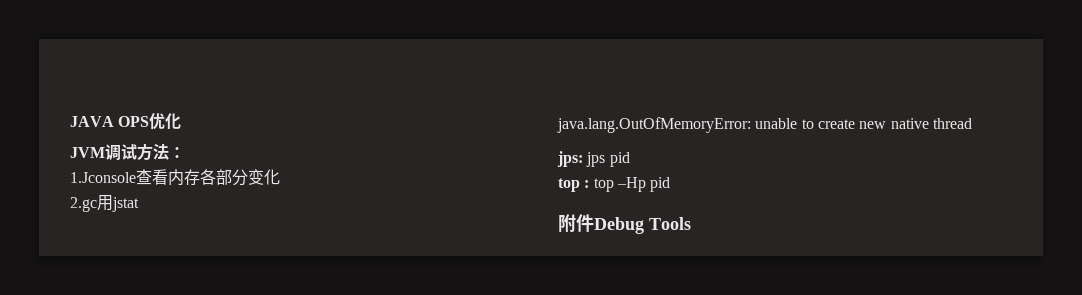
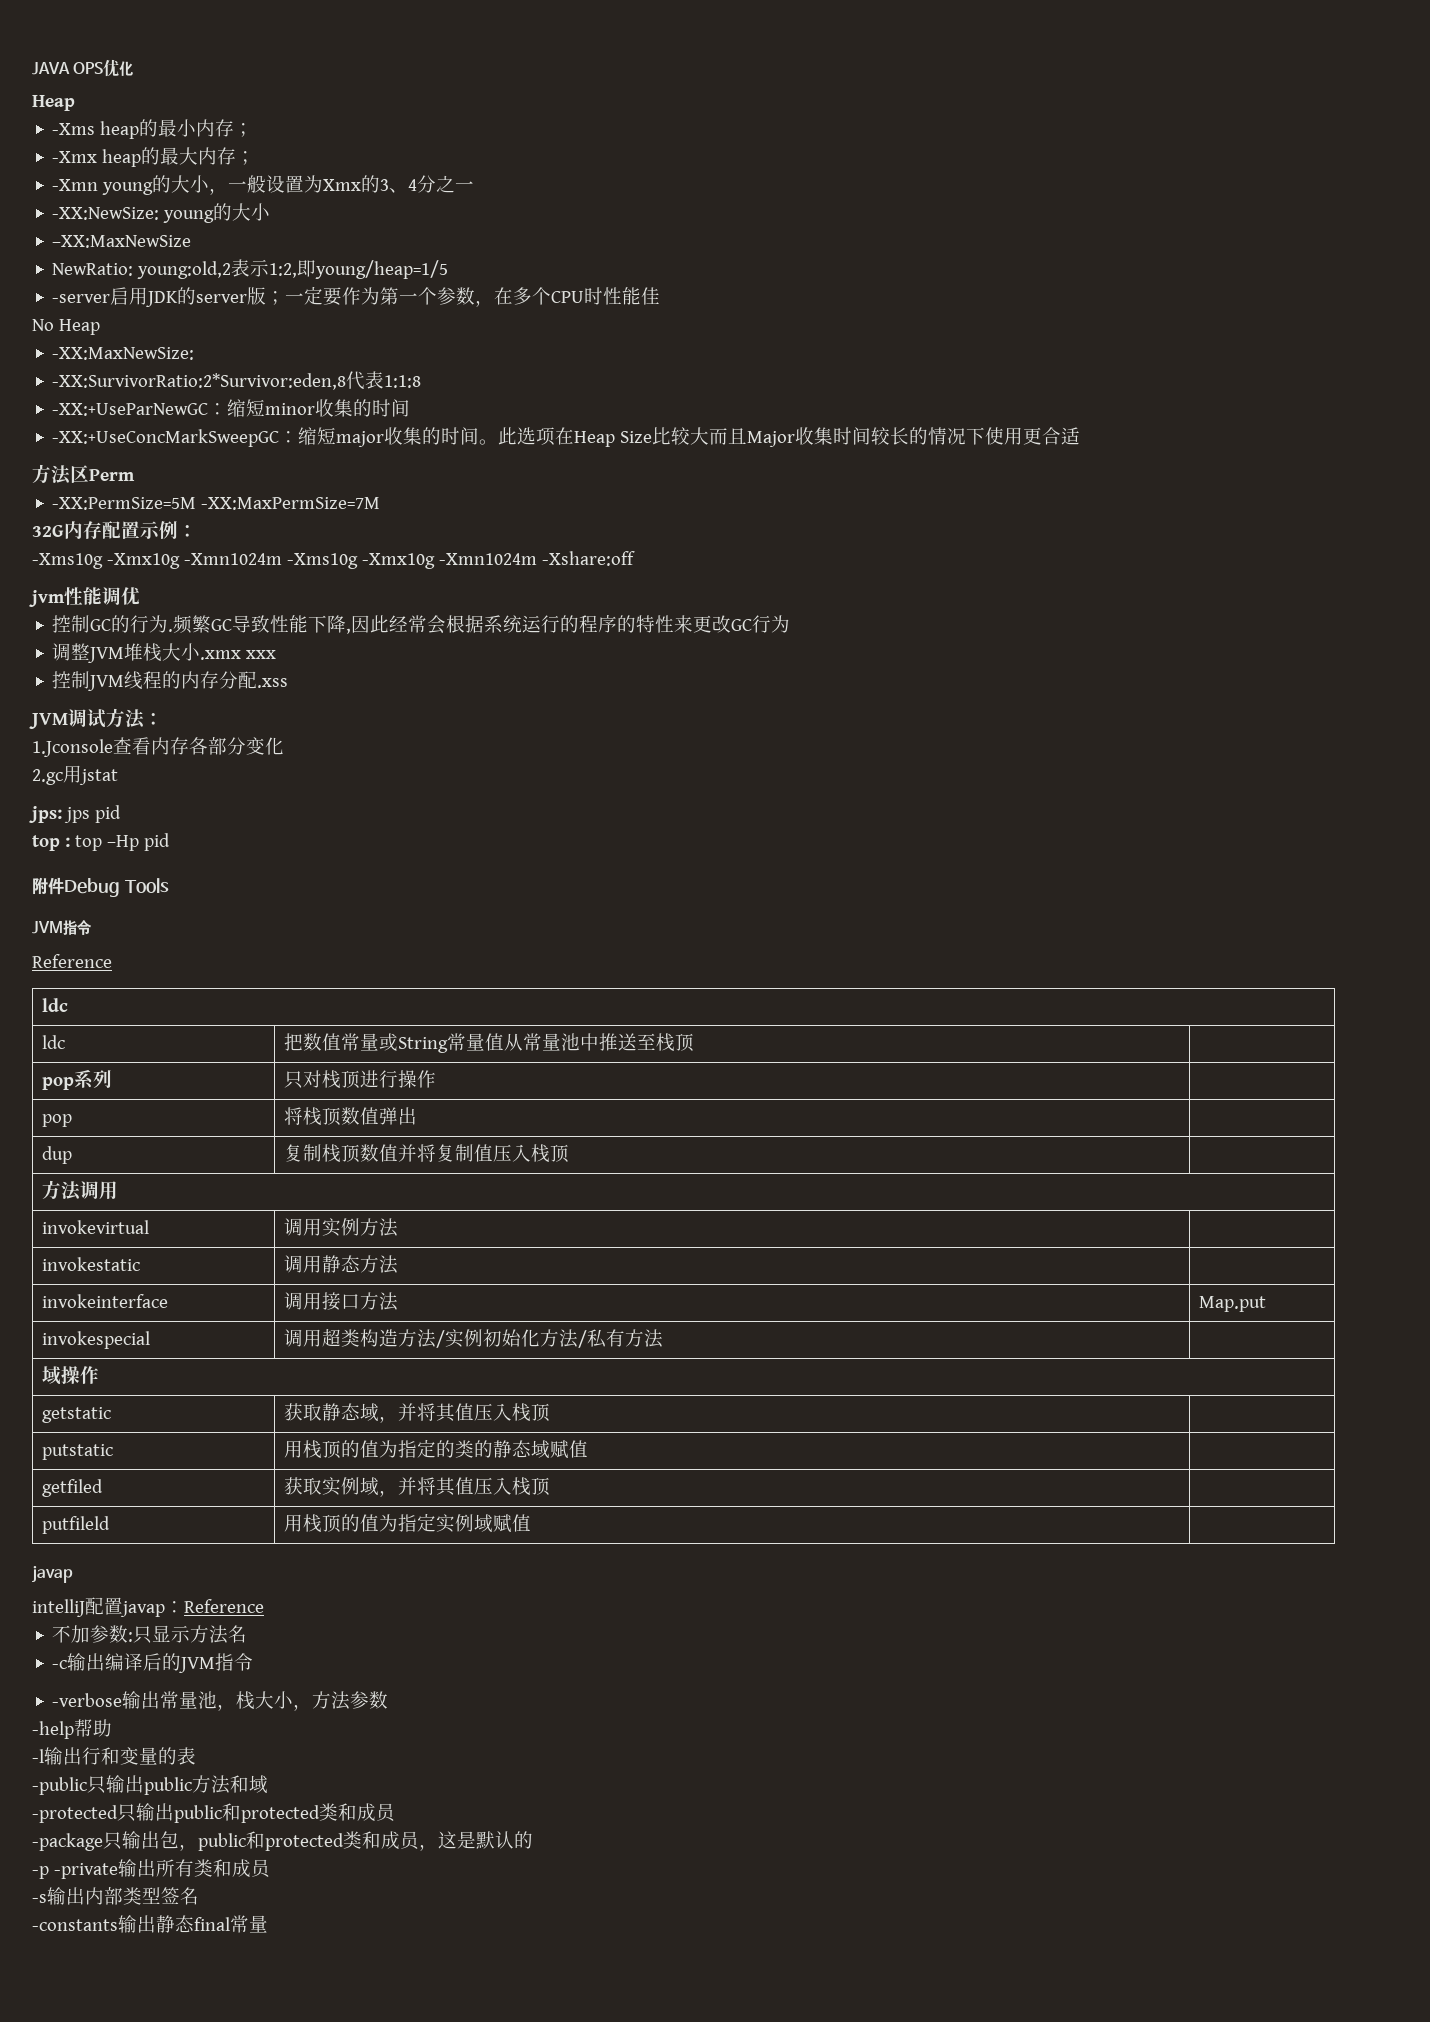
  JAVA OPS优化
+ Heap
+ -Xms heap的最小内存；
+ -Xmx heap的最大内存；
+ -Xmn young的大小，一般设置为Xmx的3、4分之一
+ -XX:NewSize: young的大小
+ –XX:MaxNewSize
+ NewRatio: young:old,2表示1:2,即young/heap=1/5
+ -server启用JDK的server版；一定要作为第一个参数，在多个CPU时性能佳
+ No Heap
+ -XX:MaxNewSize:
+ -XX:SurvivorRatio:2*Survivor:eden,8代表1:1:8
+ -XX:+UseParNewGC：缩短minor收集的时间
+ -XX:+UseConcMarkSweepGC：缩短major收集的时间。此选项在Heap Size比较大而且Major收集时间较长的情况下使用更合适
+ 方法区Perm
+ -XX:PermSize=5M -XX:MaxPermSize=7M
+ 32G内存配置示例：
+ -Xms10g -Xmx10g -Xmn1024m -Xms10g -Xmx10g -Xmn1024m -Xshare:off
+ jvm性能调优
+ 控制GC的行为.频繁GC导致性能下降,因此经常会根据系统运行的程序的特性来更改GC行为
+ 调整JVM堆栈大小.xmx xxx
+ 控制JVM线程的内存分配.xss
- java.lang.OutOfMemoryError: unable to create new native thread
  附件Debug Tools
+ JVM指令
+ Reference
+ ldc
+ ldc | 把数值常量或String常量值从常量池中推送至栈顶 |
+ pop系列 | 只对栈顶进行操作 |
+ pop | 将栈顶数值弹出 |
+ dup | 复制栈顶数值并将复制值压入栈顶 |
+ 方法调用
+ invokevirtual | 调用实例方法 |
+ invokestatic | 调用静态方法 |
+ invokeinterface | 调用接口方法 | Map.put
+ invokespecial | 调用超类构造方法/实例初始化方法/私有方法 |
+ 域操作
+ getstatic | 获取静态域，并将其值压入栈顶 |
+ putstatic | 用栈顶的值为指定的类的静态域赋值 |
+ getfiled | 获取实例域，并将其值压入栈顶 |
+ putfileld | 用栈顶的值为指定实例域赋值 |
+ javap
+ intelliJ配置javap：Reference
+ 不加参数:只显示方法名
+ -c输出编译后的JVM指令
+ -verbose输出常量池，栈大小，方法参数
+ -help帮助
+ -l输出行和变量的表
+ -public只输出public方法和域
+ -protected只输出public和protected类和成员
+ -package只输出包，public和protected类和成员，这是默认的
+ -p -private输出所有类和成员
+ -s输出内部类型签名
+ -constants输出静态final常量

